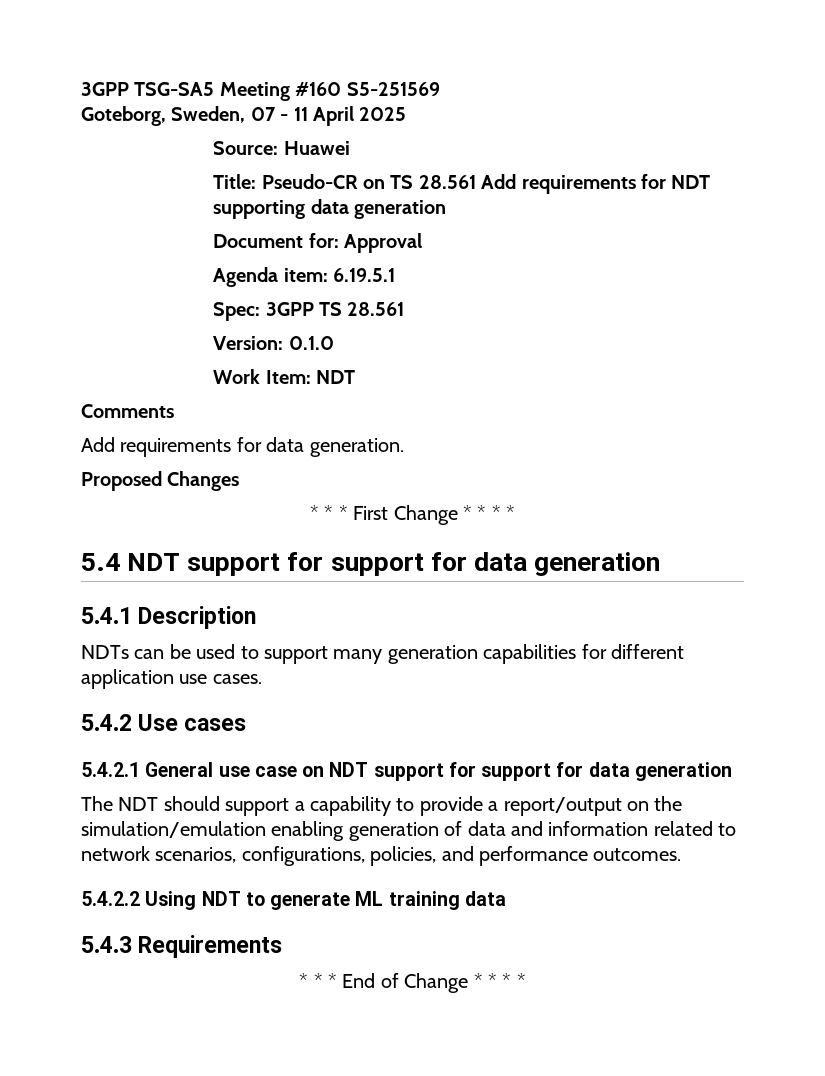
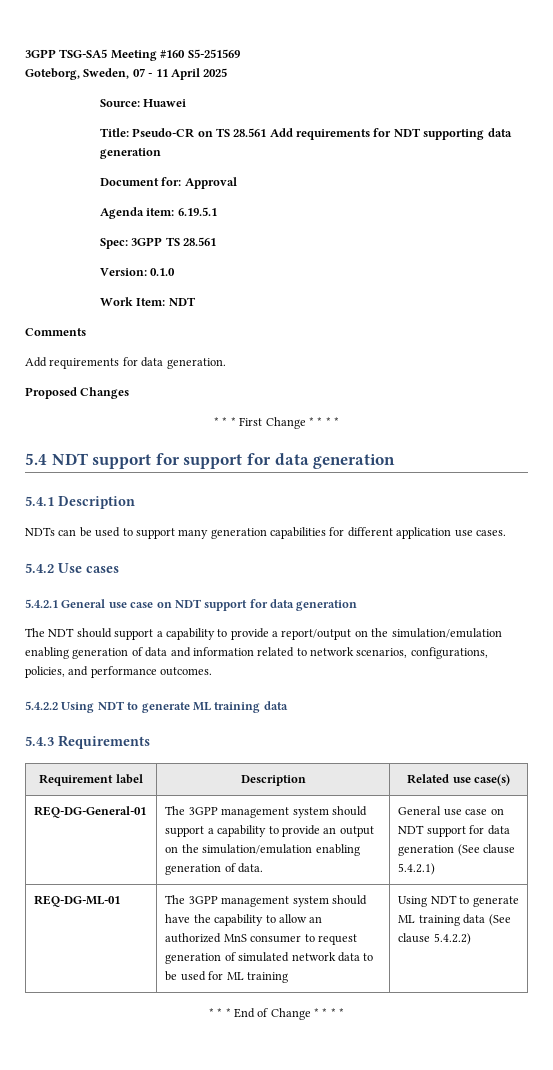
- 5.4.2.1 General use case on NDT support for support for data generation
+ 5.4.2.1 General use case on NDT support for data generation
+ Requirement label | Description | Related use case(s)
+ REQ-DG-General-01 | The 3GPP management system should support a capability to provide an output on the simulation/emulation enabling generation of data. | General use case on NDT support for data generation (See clause 5.4.2.1)
+ REQ-DG-ML-01 | The 3GPP management system should have the capability to allow an authorized MnS consumer to request generation of simulated network data to be used for ML training | Using NDT to generate ML training data (See clause 5.4.2.2)

